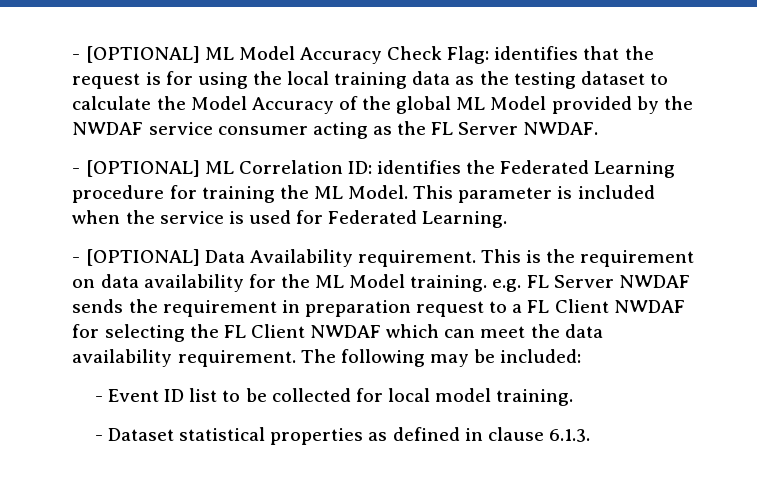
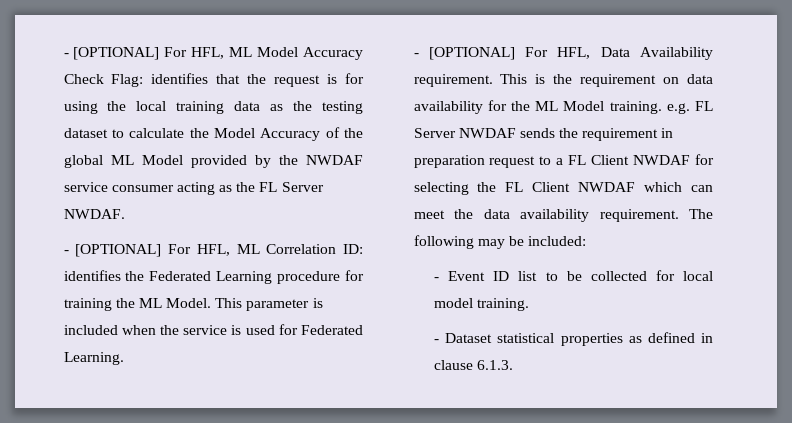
- - [OPTIONAL] ML Model Accuracy Check Flag: identifies that the request is for using the local training data as the testing dataset to calculate the Model Accuracy of the global ML Model provided by the NWDAF service consumer acting as the FL Server NWDAF.
+ - [OPTIONAL] For HFL, ML Model Accuracy Check Flag: identifies that the request is for using the local training data as the testing dataset to calculate the Model Accuracy of the global ML Model provided by the NWDAF service consumer acting as the FL Server NWDAF.
- - [OPTIONAL] ML Correlation ID: identifies the Federated Learning procedure for training the ML Model.
+ - [OPTIONAL] For HFL, ML Correlation ID: identifies the Federated Learning procedure for training the ML Model.
- - [OPTIONAL] Data Availability requirement.
+ - [OPTIONAL] For HFL, Data Availability requirement.

